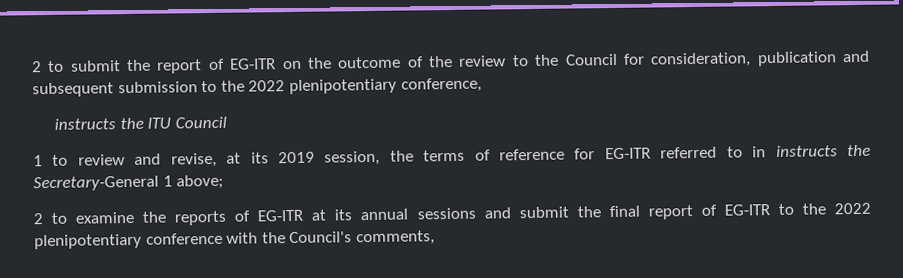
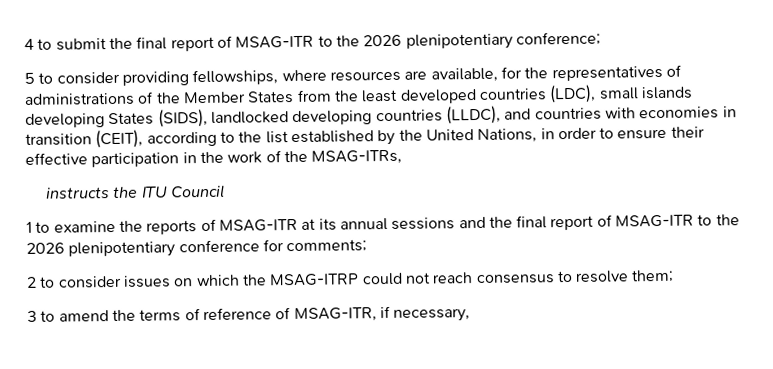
- 2 to submit the report of EG-ITR on the outcome of the review to the Council for consideration, publication and subsequent submission to the 2022 plenipotentiary conference,
+ 4 to submit the final report of MSAG-ITR to the 2026 plenipotentiary conference;
+ 5 to consider providing fellowships, where resources are available, for the representatives of administrations of the Member States from the least developed countries (LDC), small islands developing States (SIDS), landlocked developing countries (LLDC), and countries with economies in transition (CEIT), according to the list established by the United Nations, in order to ensure their effective participation in the work of the MSAG-ITRs,
- 1 to review and revise, at its 2019 session, the terms of reference for EG-ITR referred to in instructs the Secretary-General 1 above;
- 2 to examine the reports of EG-ITR at its annual sessions and submit the final report of EG-ITR to the 2022 plenipotentiary conference with the Council's comments,
+ 1 to examine the reports of MSAG-ITR at its annual sessions and the final report of MSAG-ITR to the 2026 plenipotentiary conference for comments;
+ 2 to consider issues on which the MSAG-ITRР could not reach consensus to resolve them;
+ 3 to amend the terms of reference of MSAG-ITR, if necessary,

